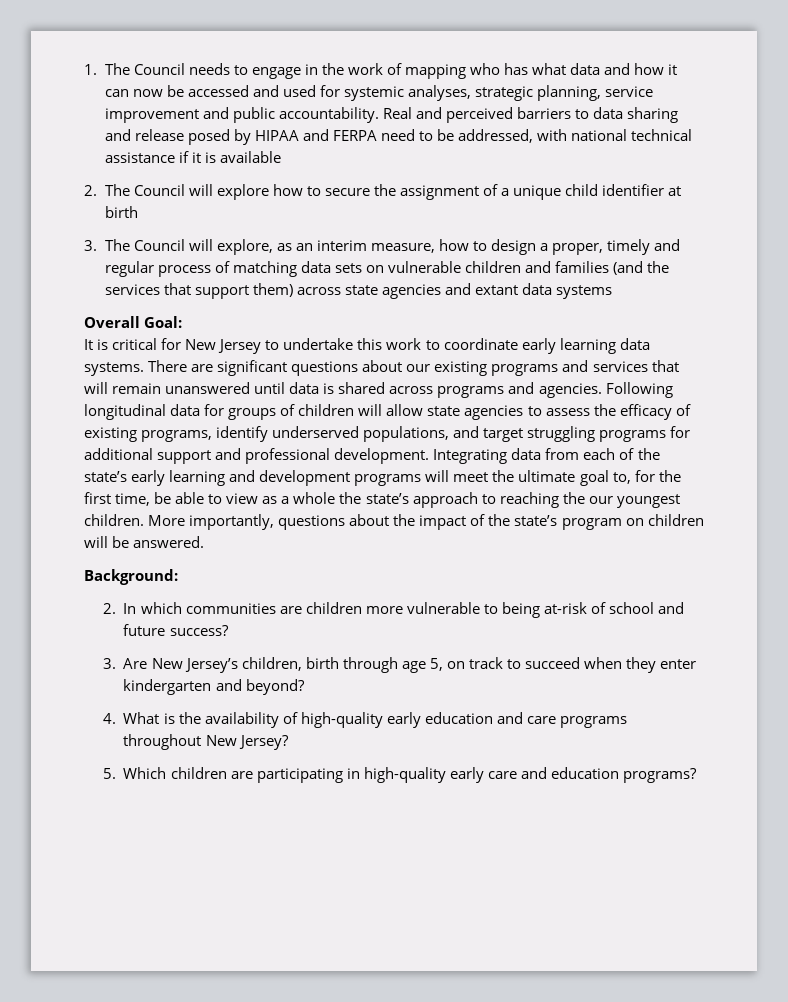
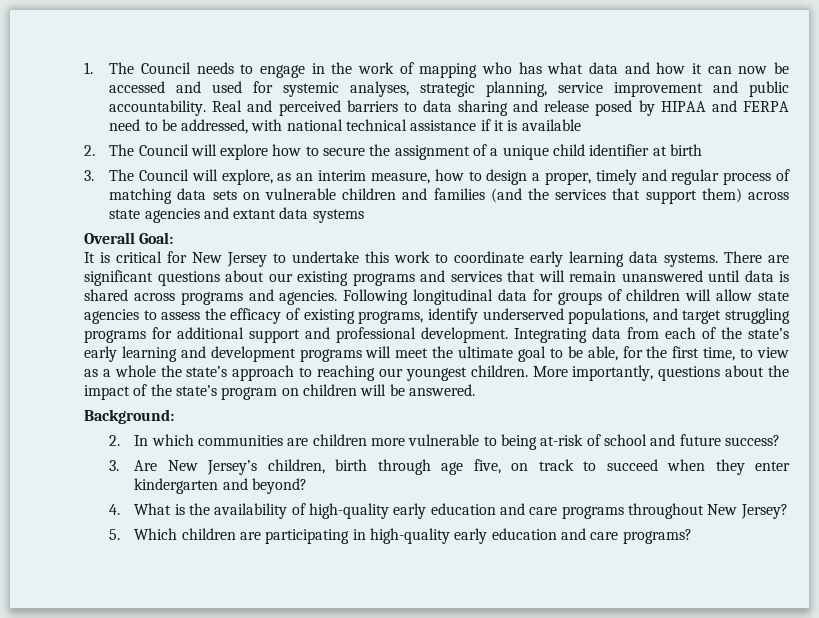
- Integrating data from each of the state’s early learning and development programs will meet the ultimate goal to, for the first time, be able to view as a whole the state’s approach to reaching the our youngest children.
+ Integrating data from each of the state’s early learning and development programs will meet the ultimate goal to be able, for the first time, to view as a whole the state’s approach to reaching our youngest children.
- 3. Are New Jersey’s children, birth through age 5, on track to succeed when they enter kindergarten and beyond?
+ 3. Are New Jersey’s children, birth through age five, on track to succeed when they enter kindergarten and beyond?
- 5. Which children are participating in high-quality early care and education programs?
+ 5. Which children are participating in high-quality early education and care programs?

